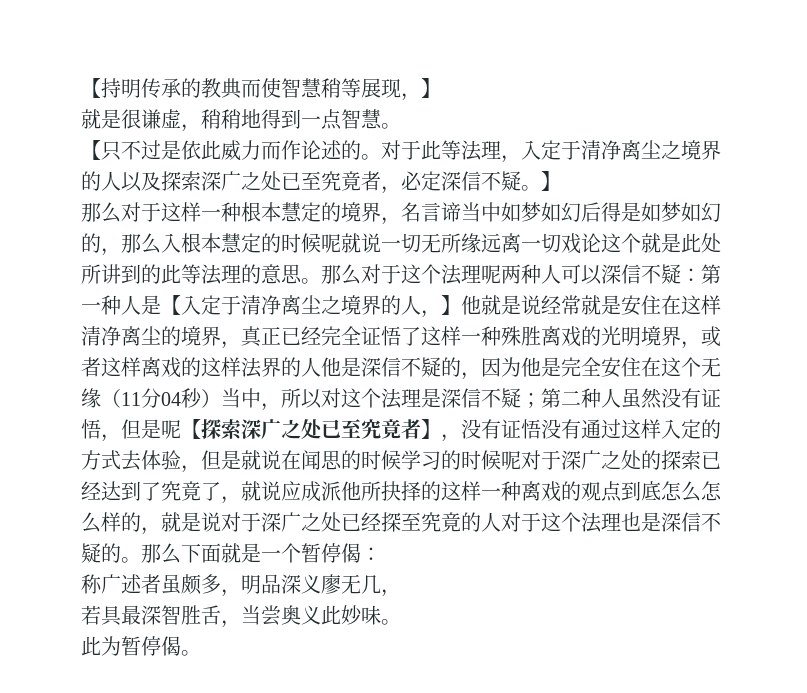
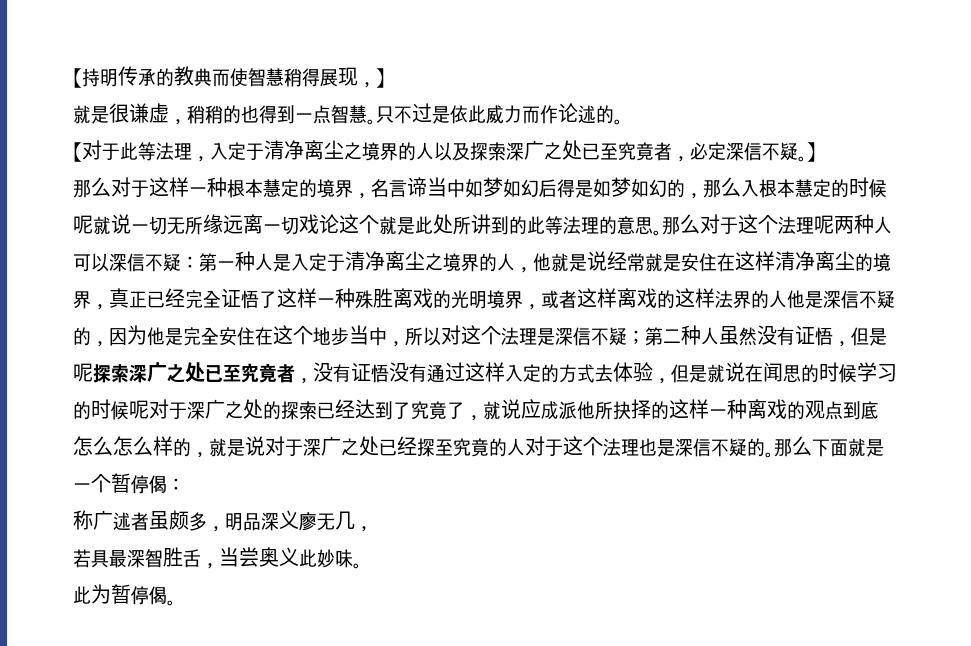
- 【持明传承的教典而使智慧稍等展现，】
+ 【持明传承的教典而使智慧稍得展现，】
- 就是很谦虚，稍稍地得到一点智慧。
- 【只不过是依此威力而作论述的。对于此等法理，入定于清净离尘之境界的人以及探索深广之处已至究竟者，必定深信不疑。
+ 就是很谦虚，稍稍的也得到一点智慧。只不过是依此威力而作论述的。
+ 【对于此等法理，入定于清净离尘之境界的人以及探索深广之处已至究竟者，必定深信不疑。
- 第一种人是【入定于清净离尘之境界的人，】他就是说经常就是安住在这样清净离尘的境界，真正已经完全证悟了这样一种殊胜离戏的光明境界，或者这样离戏的这样法界的人他是深信不疑的，因为他是完全安住在这个无缘（11分04秒）当中，所以对这个法理是深信不疑；
+ 第一种人是入定于清净离尘之境界的人，他就是说经常就是安住在这样清净离尘的境界，真正已经完全证悟了这样一种殊胜离戏的光明境界，或者这样离戏的这样法界的人他是深信不疑的，因为他是完全安住在这个地步当中，所以对这个法理是深信不疑；
- 第二种人虽然没有证悟，但是呢【探索深广之处已至究竟者】，没有证悟没有通过这样入定的方式去体验，但是就说在闻思的时候学习的时候呢对于深广之处的探索已经达到了究竟了，就说应成派他所抉择的这样一种离戏的观点到底怎么怎么样的，就是说对于深广之处已经探至究竟的人对于这个法理也是深信不疑的。
+ 第二种人虽然没有证悟，但是呢探索深广之处已至究竟者，没有证悟没有通过这样入定的方式去体验，但是就说在闻思的时候学习的时候呢对于深广之处的探索已经达到了究竟了，就说应成派他所抉择的这样一种离戏的观点到底怎么怎么样的，就是说对于深广之处已经探至究竟的人对于这个法理也是深信不疑的。

